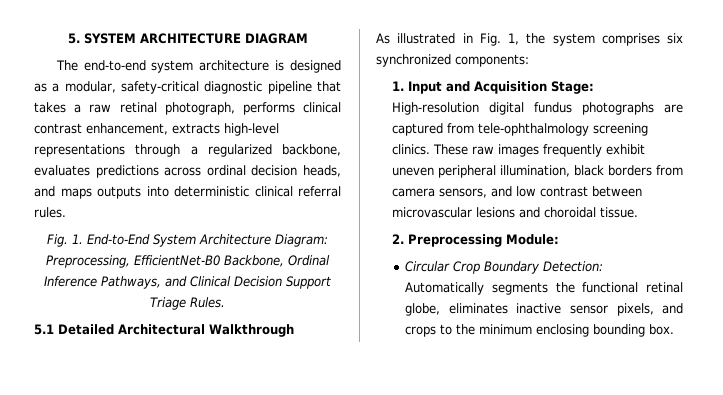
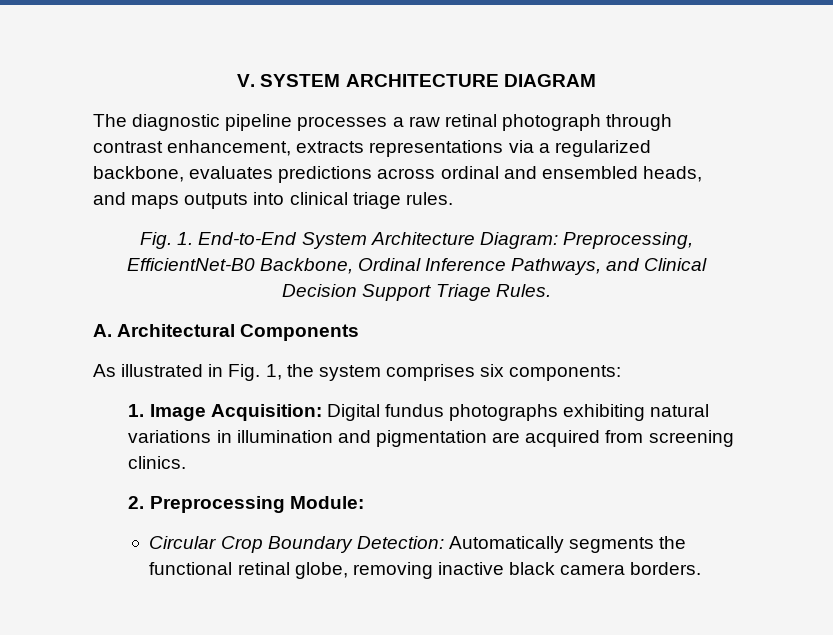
- 5. SYSTEM ARCHITECTURE DIAGRAM
+ V. SYSTEM ARCHITECTURE DIAGRAM
- The end-to-end system architecture is designed as a modular, safety-critical diagnostic pipeline that takes a raw retinal photograph, performs clinical contrast enhancement, extracts high-level representations through a regularized backbone, evaluates predictions across ordinal decision heads, and maps outputs into deterministic clinical referral rules.
+ The diagnostic pipeline processes a raw retinal photograph through contrast enhancement, extracts representations via a regularized backbone, evaluates predictions across ordinal and ensembled heads, and maps outputs into clinical triage rules.
- 5.1 Detailed Architectural Walkthrough
+ A. Architectural Components
- As illustrated in Fig. 1, the system comprises six synchronized components:
+ As illustrated in Fig. 1, the system comprises six components:
- 1. Input and Acquisition Stage: High-resolution digital fundus photographs are captured from tele-ophthalmology screening clinics. These raw images frequently exhibit uneven peripheral illumination, black borders from camera sensors, and low contrast between microvascular lesions and choroidal tissue.
+ 1. Image Acquisition: Digital fundus photographs exhibiting natural variations in illumination and pigmentation are acquired from screening clinics.
- Circular Crop Boundary Detection: Automatically segments the functional retinal globe, eliminates inactive sensor pixels, and crops to the minimum enclosing bounding box.
+ Circular Crop Boundary Detection: Automatically segments the functional retinal globe, removing inactive black camera borders.

